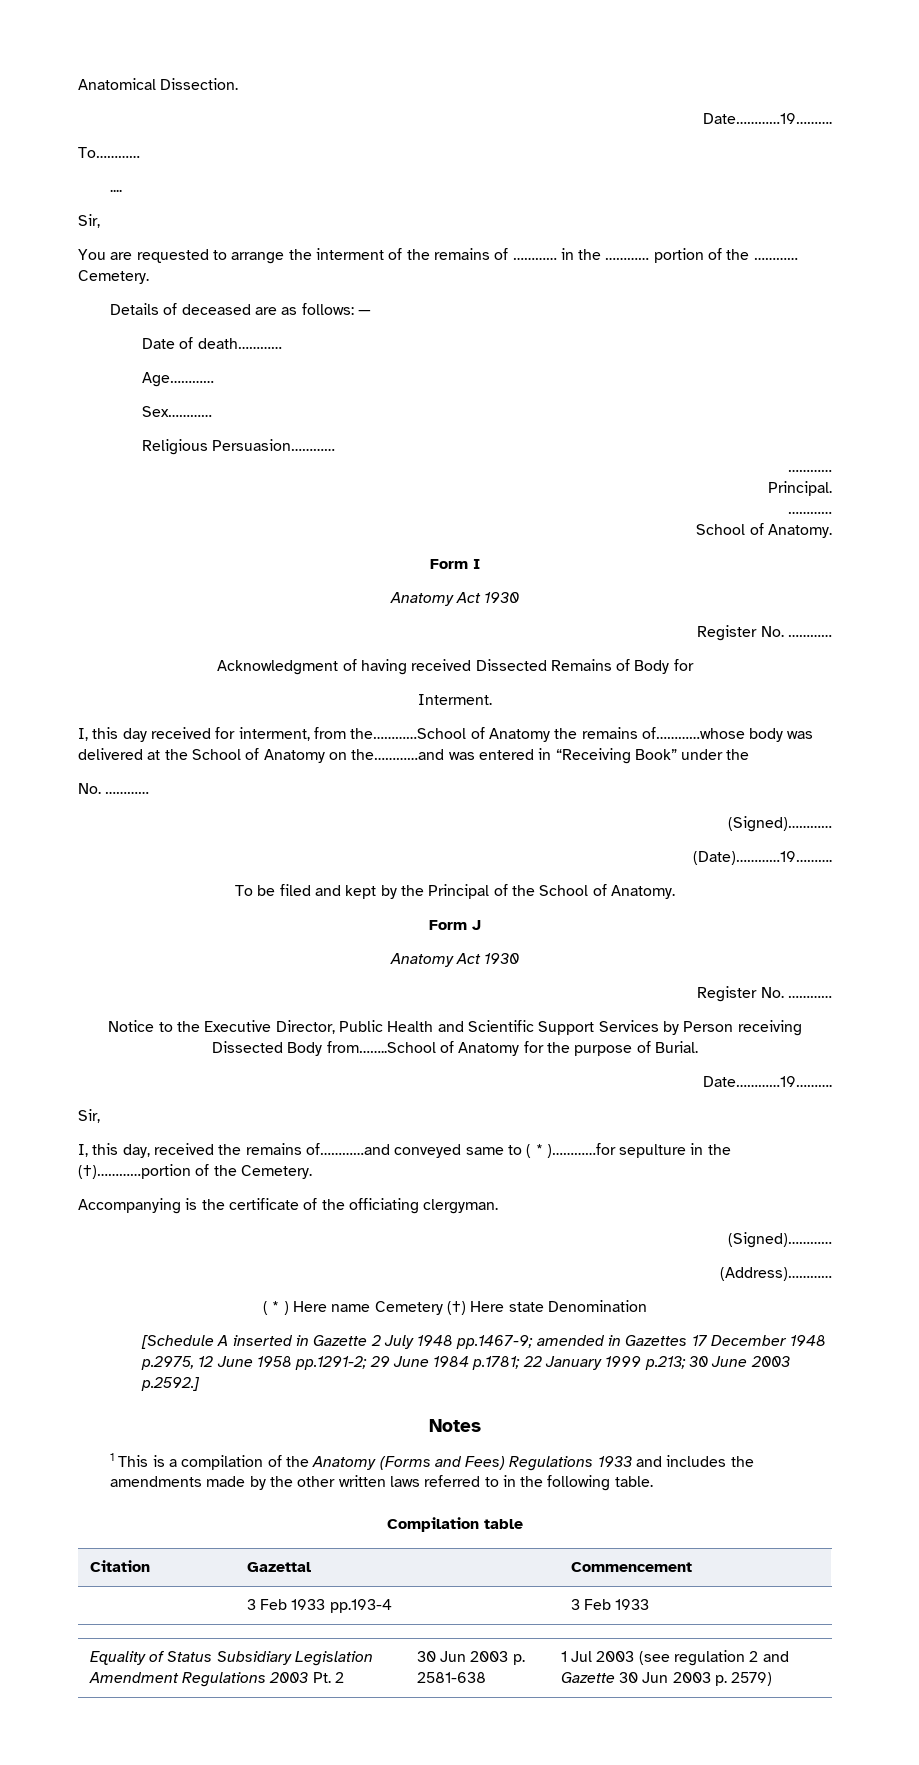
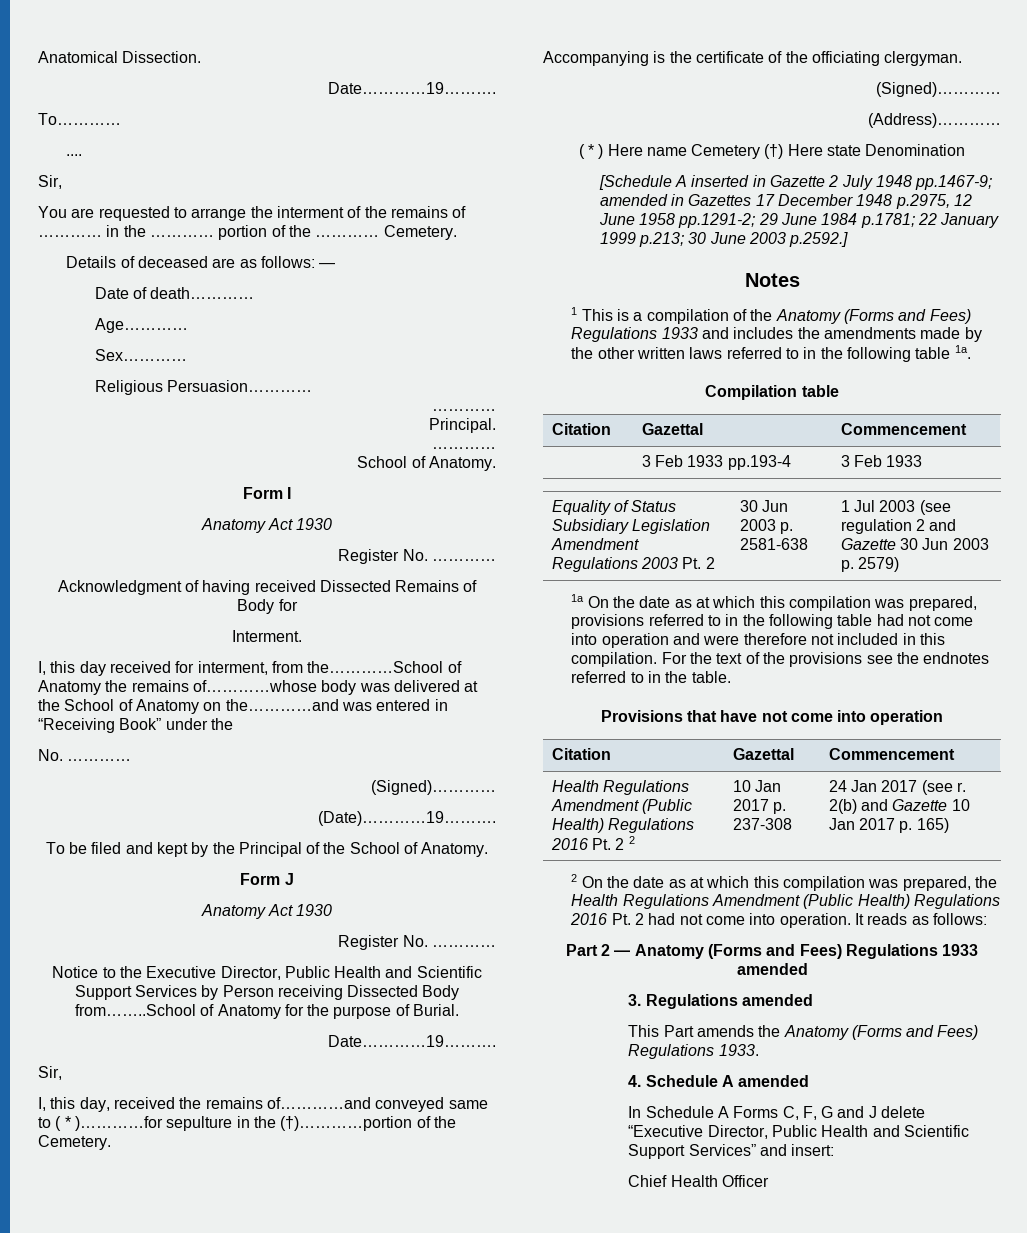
- 1 This is a compilation of the Anatomy (Forms and Fees) Regulations 1933 and includes the amendments made by the other written laws referred to in the following table.
+ 1 This is a compilation of the Anatomy (Forms and Fees) Regulations 1933 and includes the amendments made by the other written laws referred to in the following table 1a.
+ 1a On the date as at which this compilation was prepared, provisions referred to in the following table had not come into operation and were therefore not included in this compilation. For the text of the provisions see the endnotes referred to in the table.
+ Provisions that have not come into operation
+ Citation | Gazettal | Commencement
+ Health Regulations Amendment (Public Health) Regulations 2016 Pt. 2 2 | 10 Jan 2017 p. 237-308 | 24 Jan 2017 (see r. 2(b) and Gazette 10 Jan 2017 p. 165)
+ 2 On the date as at which this compilation was prepared, the Health Regulations Amendment (Public Health) Regulations 2016 Pt. 2 had not come into operation. It reads as follows:
+ Part 2 — Anatomy (Forms and Fees) Regulations 1933 amended
+ 3. Regulations amended
+ This Part amends the Anatomy (Forms and Fees) Regulations 1933.
+ 4. Schedule A amended
+ In Schedule A Forms C, F, G and J delete “Executive Director, Public Health and Scientific Support Services” and insert:
+ Chief Health Officer

